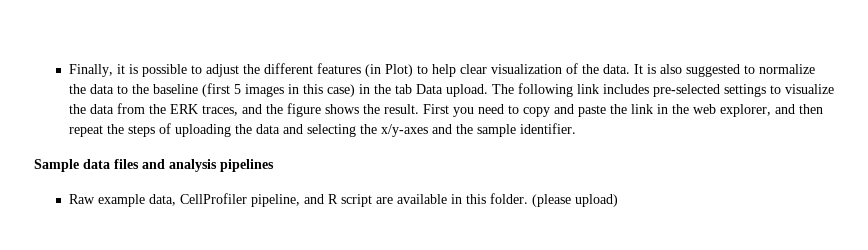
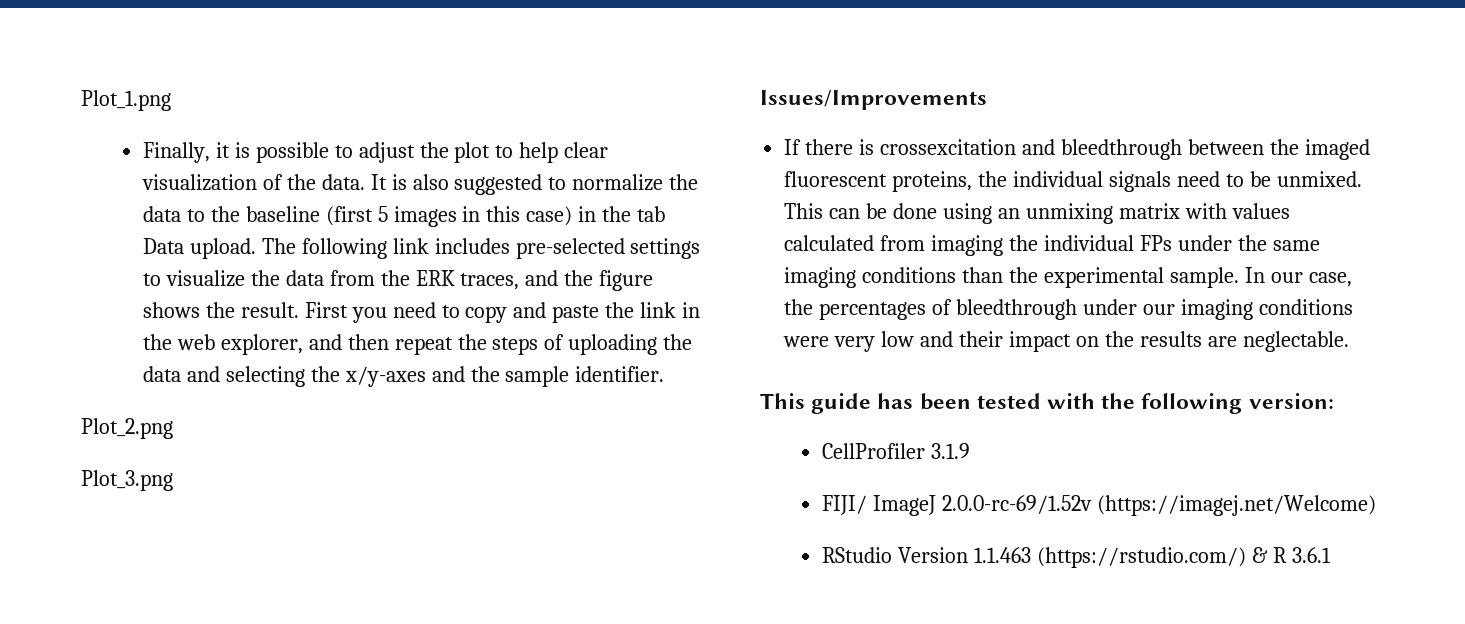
+ Plot_1.png
- Finally, it is possible to adjust the different features (in Plot) to help clear visualization of the data.
+ Finally, it is possible to adjust the plot to help clear visualization of the data.
- Sample data files and analysis pipelines
- Raw example data, CellProfiler pipeline, and R script are available in this folder. (please upload)
+ Plot_2.png
+ Plot_3.png
+ Issues/Improvements
+ If there is crossexcitation and bleedthrough between the imaged fluorescent proteins, the individual signals need to be unmixed. This can be done using an unmixing matrix with values calculated from imaging the individual FPs under the same imaging conditions than the experimental sample. In our case, the percentages of bleedthrough under our imaging conditions were very low and their impact on the results are neglectable.
+ This guide has been tested with the following version:
+ CellProfiler 3.1.9
+ FIJI/ ImageJ 2.0.0-rc-69/1.52v (https://imagej.net/Welcome)
+ RStudio Version 1.1.463 (https://rstudio.com/) & R 3.6.1

